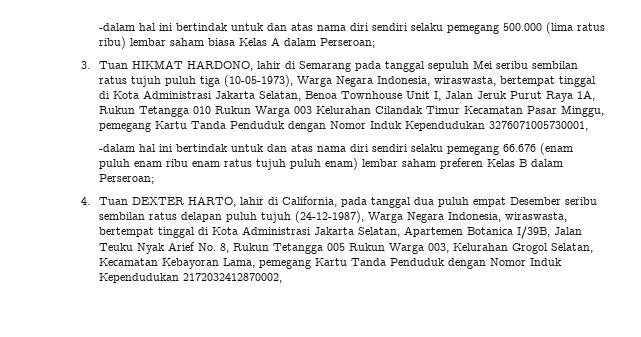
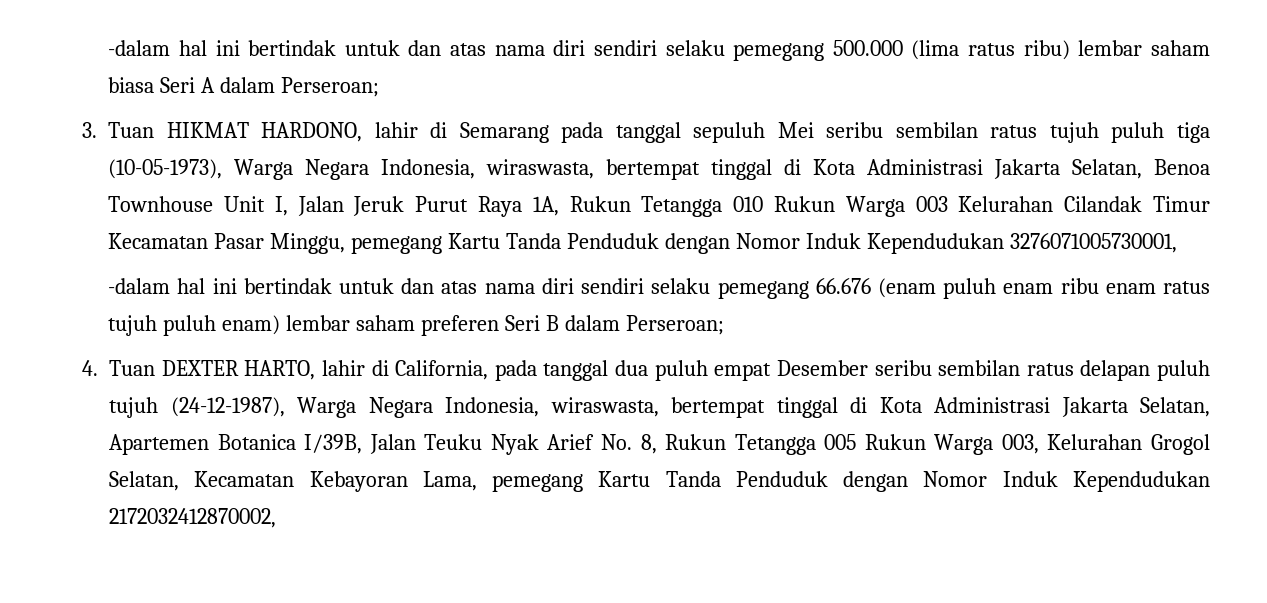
- -dalam hal ini bertindak untuk dan atas nama diri sendiri selaku pemegang 500.000 (lima ratus ribu) lembar saham biasa Kelas A dalam Perseroan;
+ -dalam hal ini bertindak untuk dan atas nama diri sendiri selaku pemegang 500.000 (lima ratus ribu) lembar saham biasa Seri A dalam Perseroan;
- -dalam hal ini bertindak untuk dan atas nama diri sendiri selaku pemegang 66.676 (enam puluh enam ribu enam ratus tujuh puluh enam) lembar saham preferen Kelas B dalam Perseroan;
+ -dalam hal ini bertindak untuk dan atas nama diri sendiri selaku pemegang 66.676 (enam puluh enam ribu enam ratus tujuh puluh enam) lembar saham preferen Seri B dalam Perseroan;

